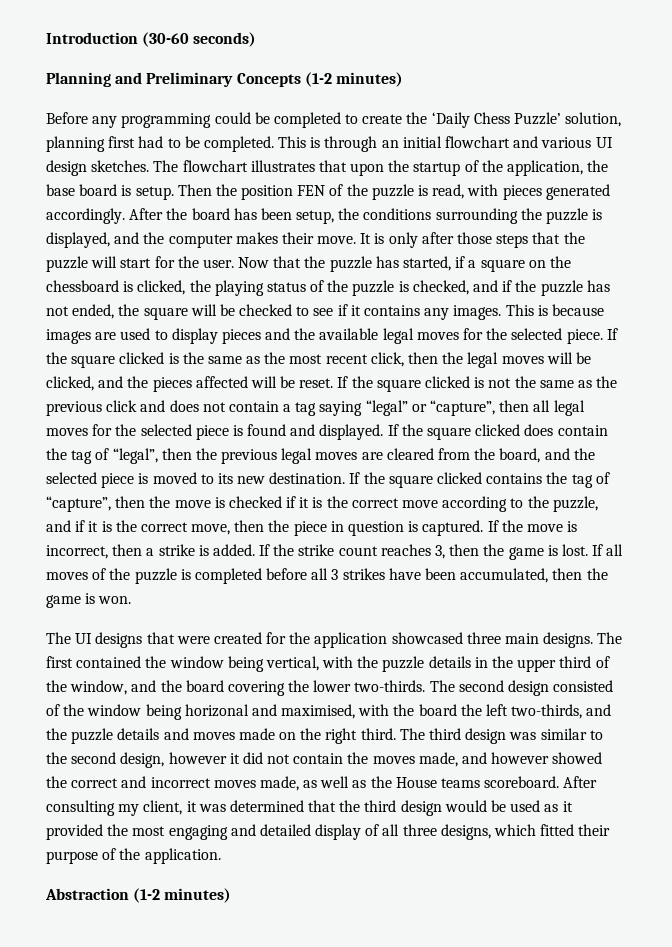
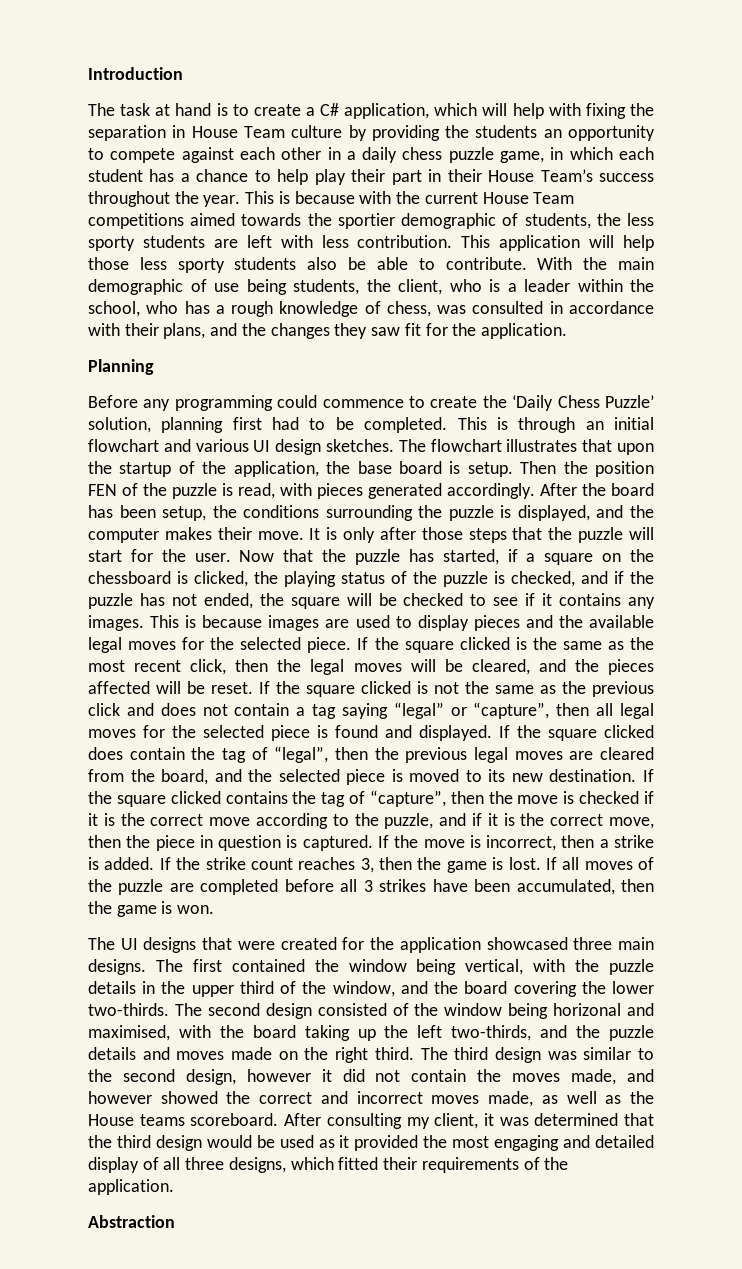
- Introduction (30-60 seconds)
- Planning and Preliminary Concepts (1-2 minutes)
+ Introduction
+ The task at hand is to create a C# application, which will help with fixing the separation in House Team culture by providing the students an opportunity to compete against each other in a daily chess puzzle game, in which each student has a chance to help play their part in their House Team’s success throughout the year. This is because with the current House Team competitions aimed towards the sportier demographic of students, the less sporty students are left with less contribution. This application will help those less sporty students also be able to contribute. With the main demographic of use being students, the client, who is a leader within the school, who has a rough knowledge of chess, was consulted in accordance with their plans, and the changes they saw fit for the application.
+ Planning
- Before any programming could be completed to create the ‘Daily Chess Puzzle’ solution, planning first had to be completed.
+ Before any programming could commence to create the ‘Daily Chess Puzzle’ solution, planning first had to be completed.
- If the square clicked is the same as the most recent click, then the legal moves will be clicked, and the pieces affected will be reset.
+ If the square clicked is the same as the most recent click, then the legal moves will be cleared, and the pieces affected will be reset.
- If all moves of the puzzle is completed before all 3 strikes have been accumulated, then the game is won.
+ If all moves of the puzzle are completed before all 3 strikes have been accumulated, then the game is won.
- The second design consisted of the window being horizonal and maximised, with the board the left two-thirds, and the puzzle details and moves made on the right third.
+ The second design consisted of the window being horizonal and maximised, with the board taking up the left two-thirds, and the puzzle details and moves made on the right third.
- After consulting my client, it was determined that the third design would be used as it provided the most engaging and detailed display of all three designs, which fitted their purpose of the application.
+ After consulting my client, it was determined that the third design would be used as it provided the most engaging and detailed display of all three designs, which fitted their requirements of the application.
- Abstraction (1-2 minutes)
+ Abstraction

